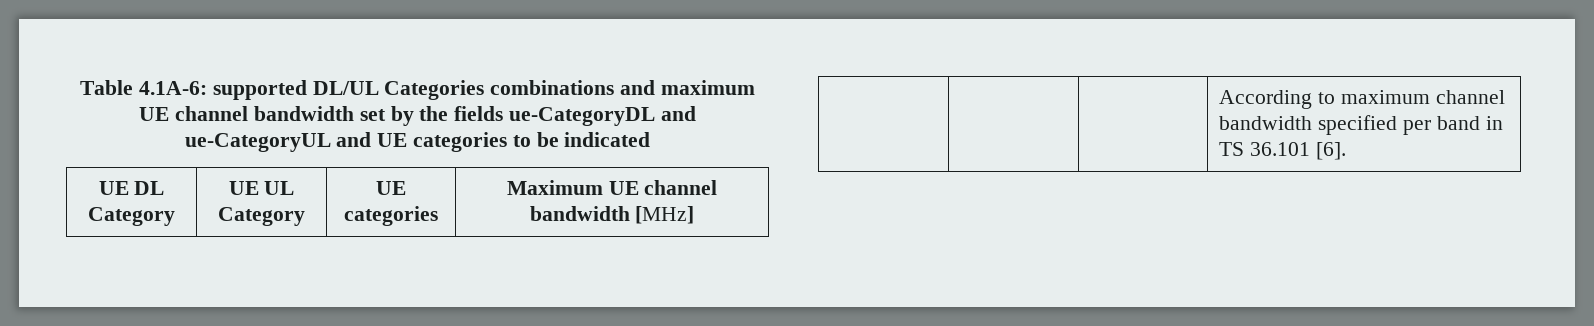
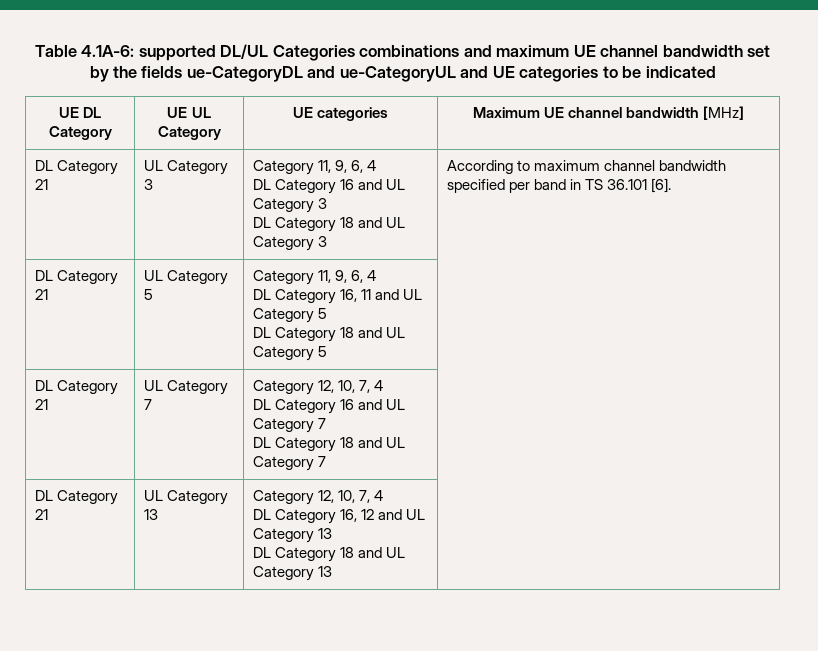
- | | | According to maximum channel bandwidth specified per band in TS 36.101 [6].
+ DL Category 21 | UL Category 3 | Category 11, 9, 6, 4
+ DL Category 16 and UL Category 3
+ DL Category 18 and UL Category 3 | According to maximum channel bandwidth specified per band in TS 36.101 [6].
+ DL Category 21 | UL Category 5 | Category 11, 9, 6, 4
+ DL Category 16, 11 and UL Category 5
+ DL Category 18 and UL Category 5 |
+ DL Category 21 | UL Category 7 | Category 12, 10, 7, 4
+ DL Category 16 and UL Category 7
+ DL Category 18 and UL Category 7 |
+ DL Category 21 | UL Category 13 | Category 12, 10, 7, 4
+ DL Category 16, 12 and UL Category 13
+ DL Category 18 and UL Category 13 |

